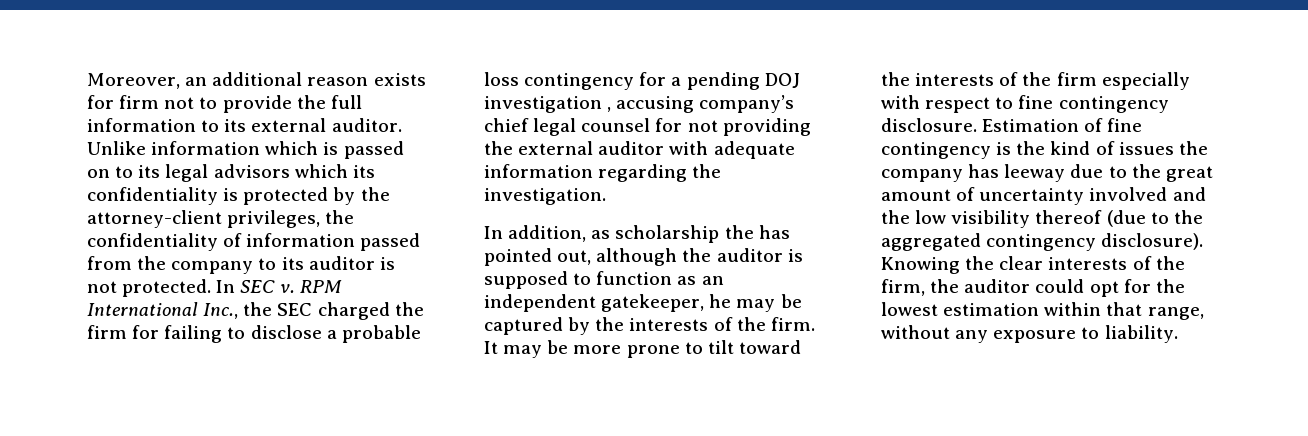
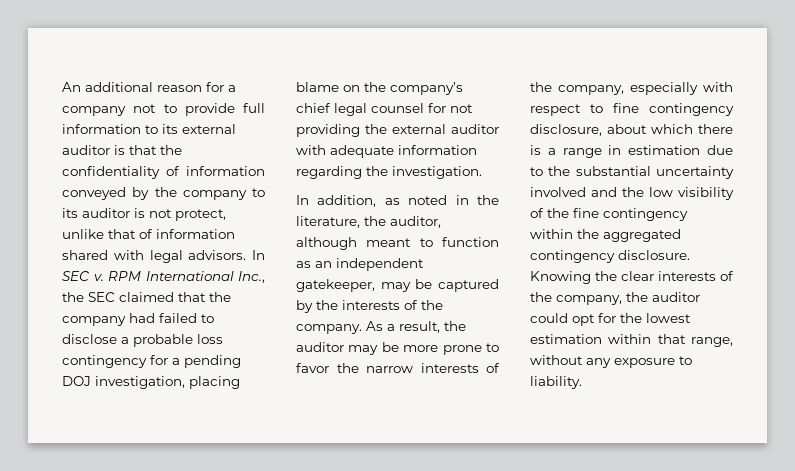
- Moreover, an additional reason exists for firm not to provide the full information to its external auditor. Unlike information which is passed on to its legal advisors which its confidentiality is protected by the attorney-client privileges, the confidentiality of information passed from the company to its auditor is not protected.
+ An additional reason for a company not to provide full information to its external auditor is that the confidentiality of information conveyed by the company to its auditor is not protect, unlike that of information shared with legal advisors.
- RPM International Inc., the SEC charged the firm for failing to disclose a probable loss contingency for a pending DOJ investigation , accusing company’s chief legal counsel for not providing the external auditor with adequate information regarding the investigation.
+ RPM International Inc., the SEC claimed that the company had failed to disclose a probable loss contingency for a pending DOJ investigation, placing blame on the company’s chief legal counsel for not providing the external auditor with adequate information regarding the investigation.
- In addition, as scholarship the has pointed out, although the auditor is supposed to function as an independent gatekeeper, he may be captured by the interests of the firm. It may be more prone to tilt toward the interests of the firm especially with respect to fine contingency disclosure. Estimation of fine contingency is the kind of issues the company has leeway due to the great amount of uncertainty involved and the low visibility thereof (due to the aggregated contingency disclosure).
+ In addition, as noted in the literature, the auditor, although meant to function as an independent gatekeeper, may be captured by the interests of the company. As a result, the auditor may be more prone to favor the narrow interests of the company, especially with respect to fine contingency disclosure, about which there is a range in estimation due to the substantial uncertainty involved and the low visibility of the fine contingency within the aggregated contingency disclosure.
- Knowing the clear interests of the firm, the auditor could opt for the lowest estimation within that range, without any exposure to liability.
+ Knowing the clear interests of the company, the auditor could opt for the lowest estimation within that range, without any exposure to liability.

